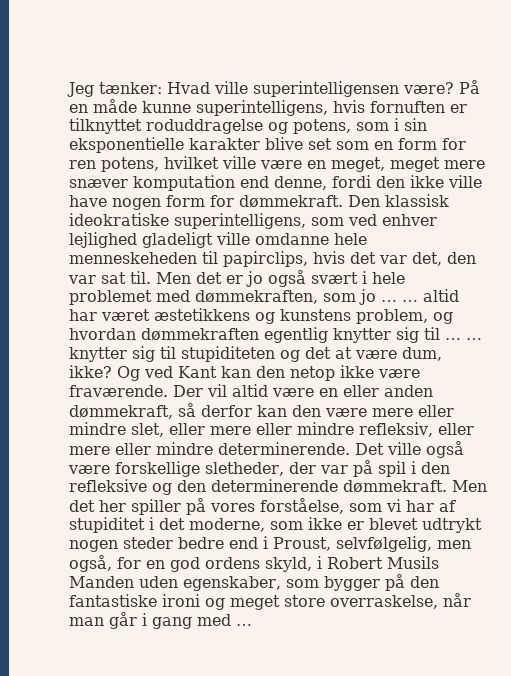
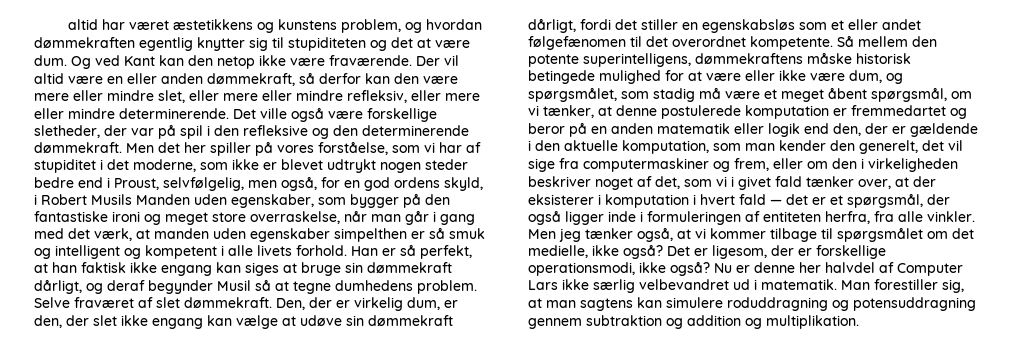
- Jeg tænker: Hvad ville superintelligensen være? På en måde kunne superintelligens, hvis fornuften er tilknyttet roduddragelse og potens, som i sin eksponentielle karakter blive set som en form for ren potens, hvilket ville være en meget, meget mere snæver komputation end denne, fordi den ikke ville have nogen form for dømmekraft. Den klassisk ideokratiske superintelligens, som ved enhver lejlighed gladeligt ville omdanne hele menneskeheden til papirclips, hvis det var det, den var sat til. Men det er jo også svært i hele problemet med dømmekraften, som jo … … altid har været æstetikkens og kunstens problem, og hvordan dømmekraften egentlig knytter sig til … … knytter sig til stupiditeten og det at være dum, ikke?
+ altid har været æstetikkens og kunstens problem, og hvordan dømmekraften egentlig knytter sig til stupiditeten og det at være dum.
- Men det her spiller på vores forståelse, som vi har af stupiditet i det moderne, som ikke er blevet udtrykt nogen steder bedre end i Proust, selvfølgelig, men også, for en god ordens skyld, i Robert Musils Manden uden egenskaber, som bygger på den fantastiske ironi og meget store overraskelse, når man går i gang med …
+ Men det her spiller på vores forståelse, som vi har af stupiditet i det moderne, som ikke er blevet udtrykt nogen steder bedre end i Proust, selvfølgelig, men også, for en god ordens skyld, i Robert Musils Manden uden egenskaber, som bygger på den fantastiske ironi og meget store overraskelse, når man går i gang med det værk, at manden uden egenskaber simpelthen er så smuk og intelligent og kompetent i alle livets forhold. Han er så perfekt, at han faktisk ikke engang kan siges at bruge sin dømmekraft dårligt, og deraf begynder Musil så at tegne dumhedens problem. Selve fraværet af slet dømmekraft. Den, der er virkelig dum, er den, der slet ikke engang kan vælge at udøve sin dømmekraft dårligt, fordi det stiller en egenskabsløs som et eller andet følgefænomen til det overordnet kompetente. Så mellem den potente superintelligens, dømmekraftens måske historisk betingede mulighed for at være eller ikke være dum, og spørgsmålet, som stadig må være et meget åbent spørgsmål, om vi tænker, at denne postulerede komputation er fremmedartet og beror på en anden matematik eller logik end den, der er gældende i den aktuelle komputation, som man kender den generelt, det vil sige fra computermaskiner og frem, eller om den i virkeligheden beskriver noget af det, som vi i givet fald tænker over, at der eksisterer i komputation i hvert fald — det er et spørgsmål, der også ligger inde i formuleringen af entiteten herfra, fra alle vinkler. Men jeg tænker også, at vi kommer tilbage til spørgsmålet om det medielle, ikke også? Det er ligesom, der er forskellige operationsmodi, ikke også? Nu er denne her halvdel af Computer Lars ikke særlig velbevandret ud i matematik. Man forestiller sig, at man sagtens kan simulere roduddragning og potensuddragning gennem subtraktion og addition og multiplikation.

